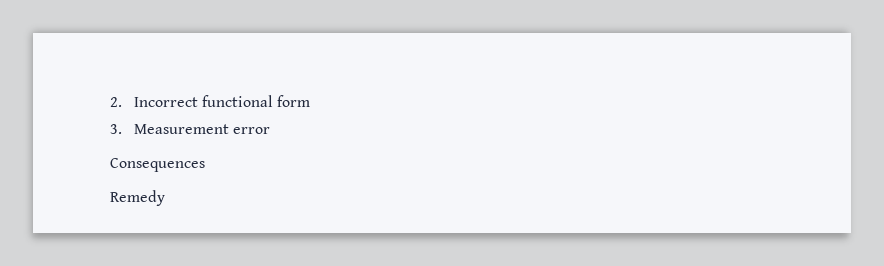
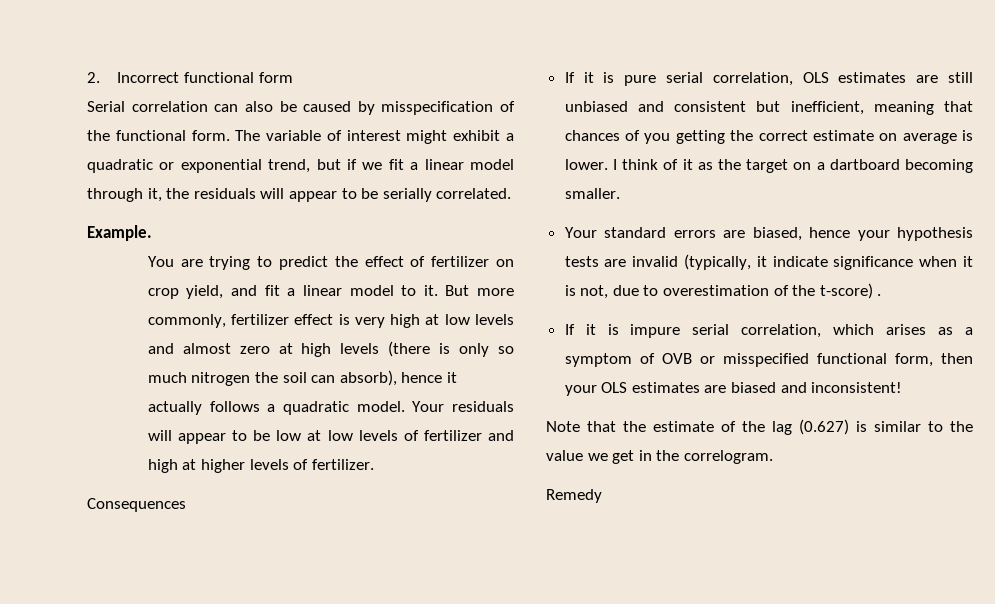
- 3. Measurement error
+ Serial correlation can also be caused by misspecification of the functional form. The variable of interest might exhibit a quadratic or exponential trend, but if we fit a linear model through it, the residuals will appear to be serially correlated.
+ Example.
+ You are trying to predict the effect of fertilizer on crop yield, and fit a linear model to it. But more commonly, fertilizer effect is very high at low levels and almost zero at high levels (there is only so much nitrogen the soil can absorb), hence it actually follows a quadratic model. Your residuals will appear to be low at low levels of fertilizer and high at higher levels of fertilizer.
  Consequences
+ If it is pure serial correlation, OLS estimates are still unbiased and consistent but inefficient, meaning that chances of you getting the correct estimate on average is lower. I think of it as the target on a dartboard becoming smaller.
+ Your standard errors are biased, hence your hypothesis tests are invalid (typically, it indicate significance when it is not, due to overestimation of the t-score) .
+ If it is impure serial correlation, which arises as a symptom of OVB or misspecified functional form, then your OLS estimates are biased and inconsistent!
+ Note that the estimate of the lag (0.627) is similar to the value we get in the correlogram.

